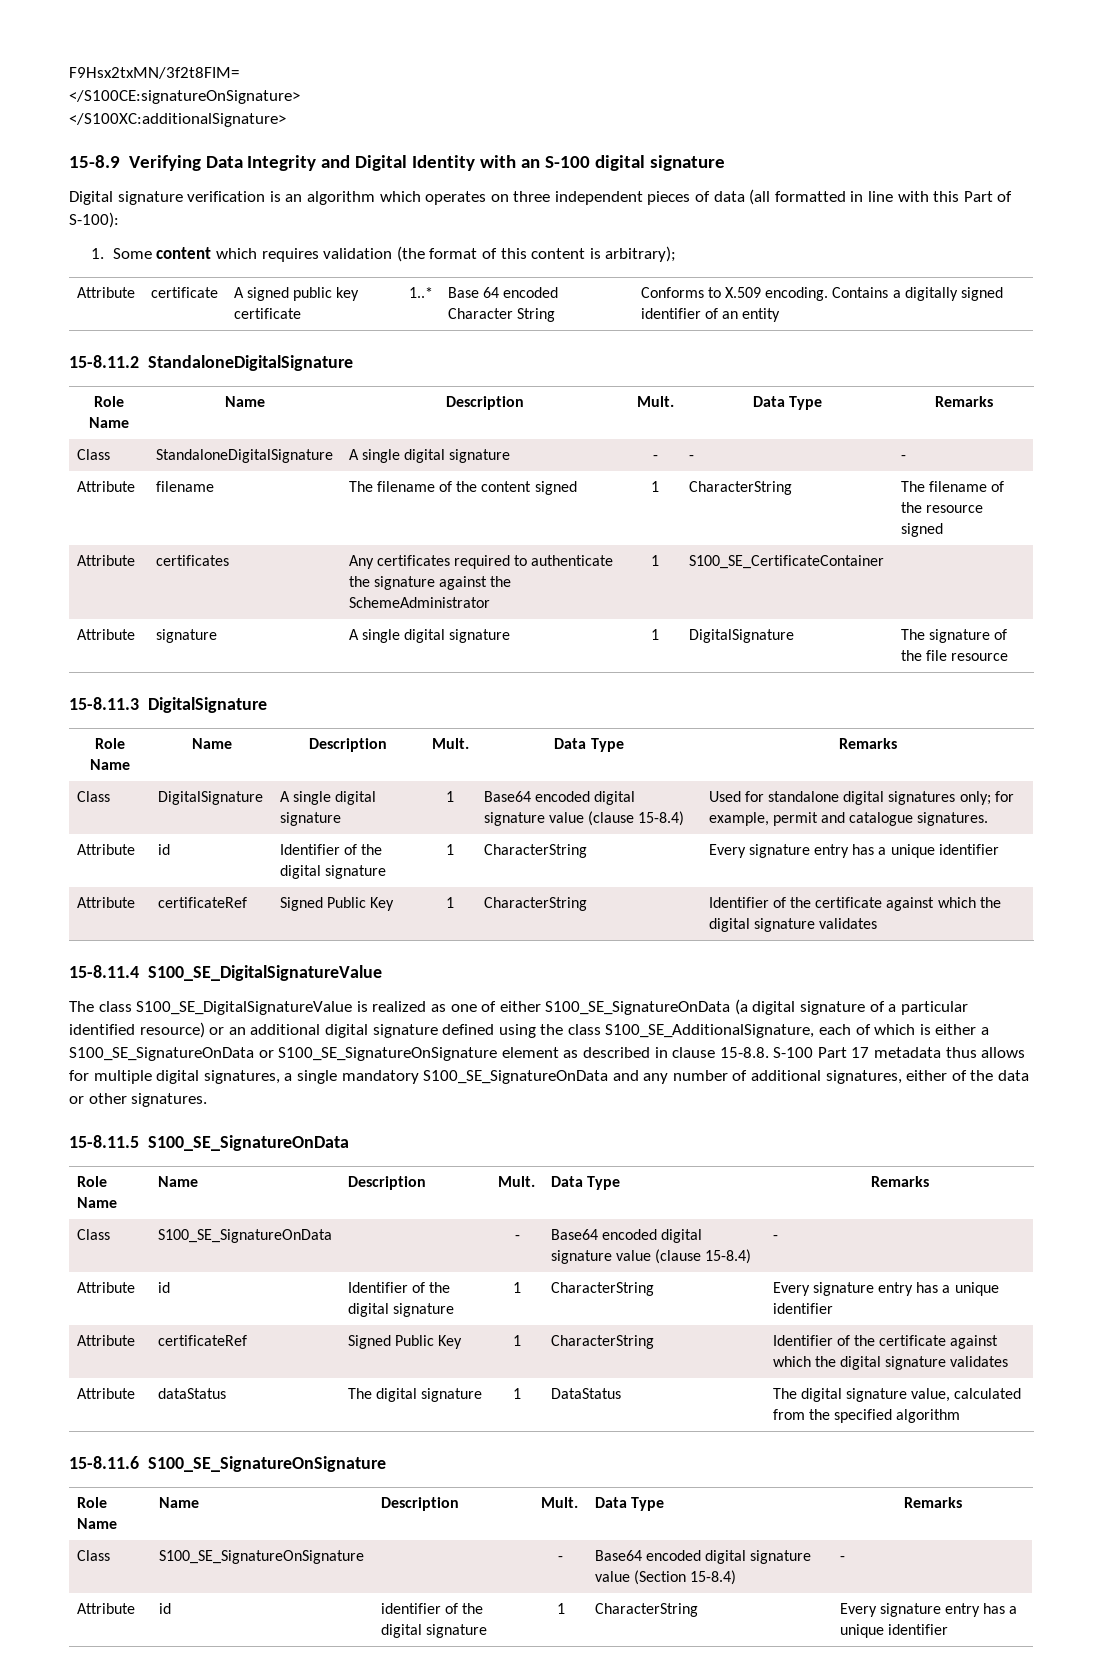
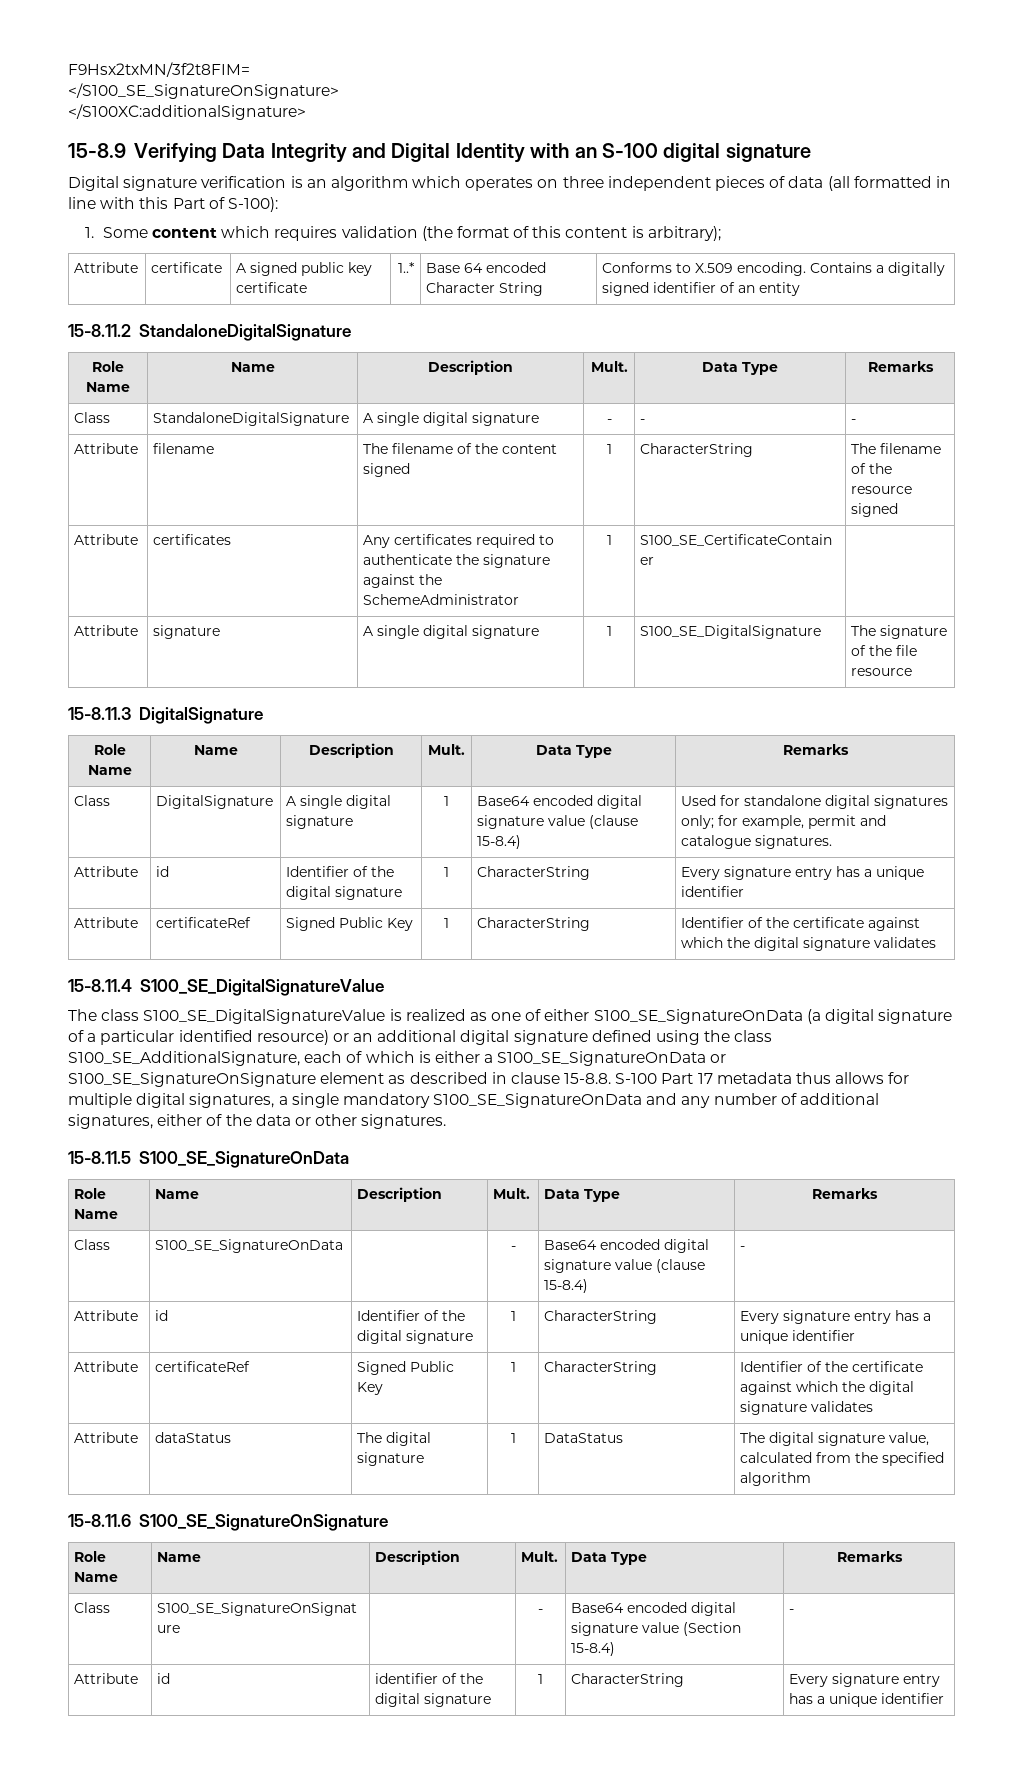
- </S100CE:signatureOnSignature>
+ </S100_SE_SignatureOnSignature>
- Attribute | signature | A single digital signature | 1 | DigitalSignature | The signature of the file resource
+ Attribute | signature | A single digital signature | 1 | S100_SE_DigitalSignature | The signature of the file resource

